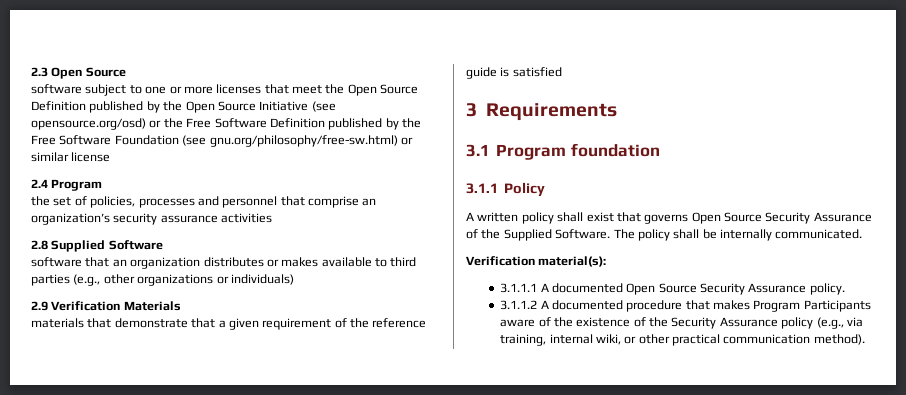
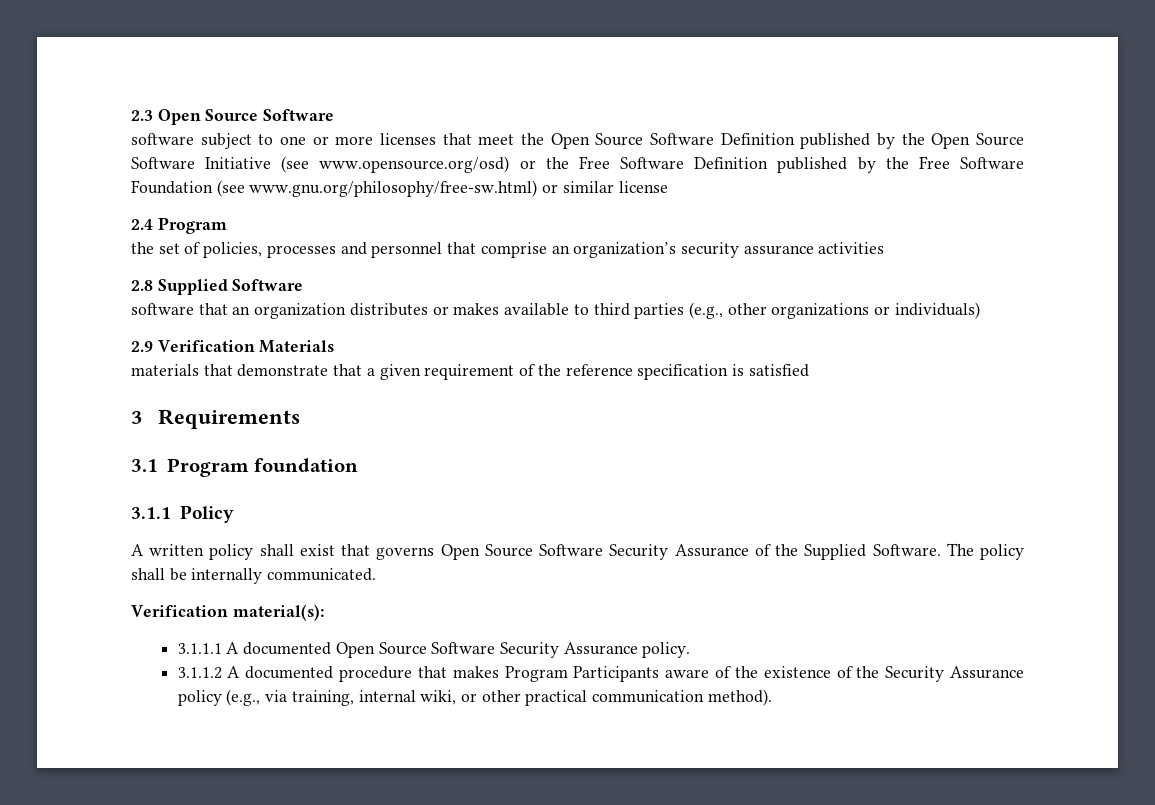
- 2.3 Open Source
+ 2.3 Open Source Software
- software subject to one or more licenses that meet the Open Source Definition published by the Open Source Initiative (see opensource.org/osd) or the Free Software Definition published by the Free Software Foundation (see gnu.org/philosophy/free-sw.html) or similar license
+ software subject to one or more licenses that meet the Open Source Software Definition published by the Open Source Software Initiative (see www.opensource.org/osd) or the Free Software Definition published by the Free Software Foundation (see www.gnu.org/philosophy/free-sw.html) or similar license
- materials that demonstrate that a given requirement of the reference guide is satisfied
+ materials that demonstrate that a given requirement of the reference specification is satisfied
- A written policy shall exist that governs Open Source Security Assurance of the Supplied Software.
+ A written policy shall exist that governs Open Source Software Security Assurance of the Supplied Software.
- 3.1.1.1 A documented Open Source Security Assurance policy.
+ 3.1.1.1 A documented Open Source Software Security Assurance policy.

